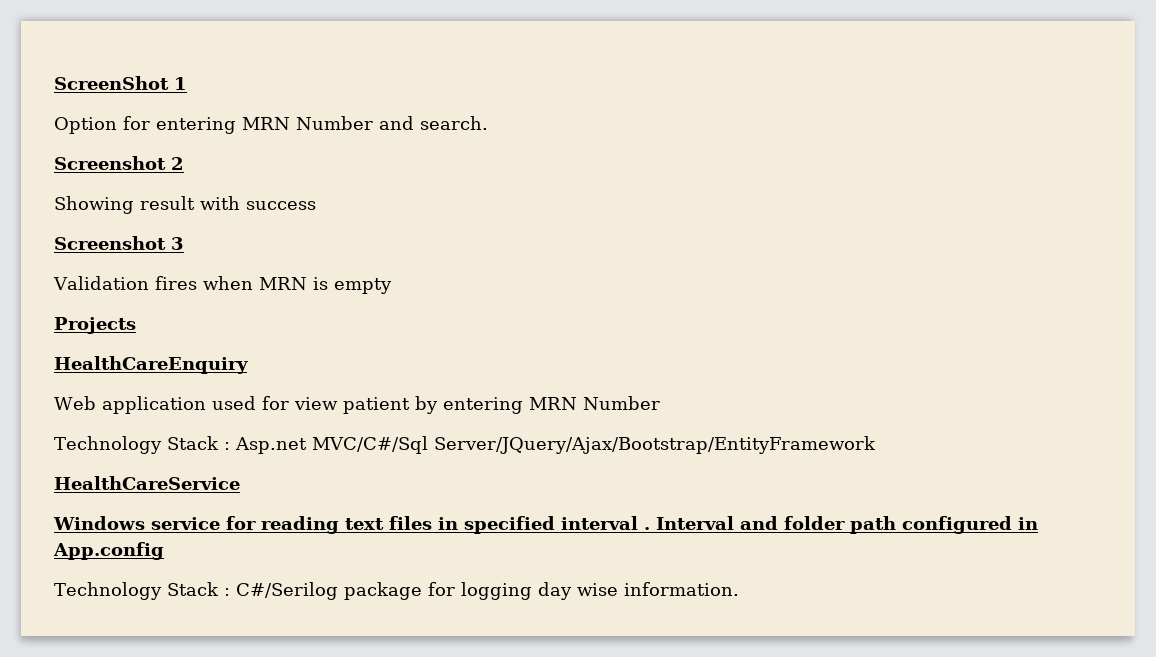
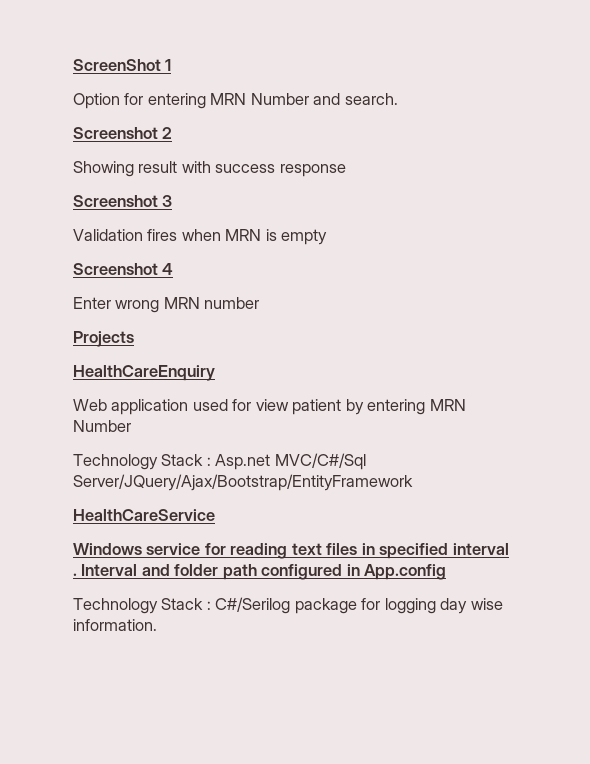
- Showing result with success
+ Showing result with success response
+ Screenshot 4
+ Enter wrong MRN number

